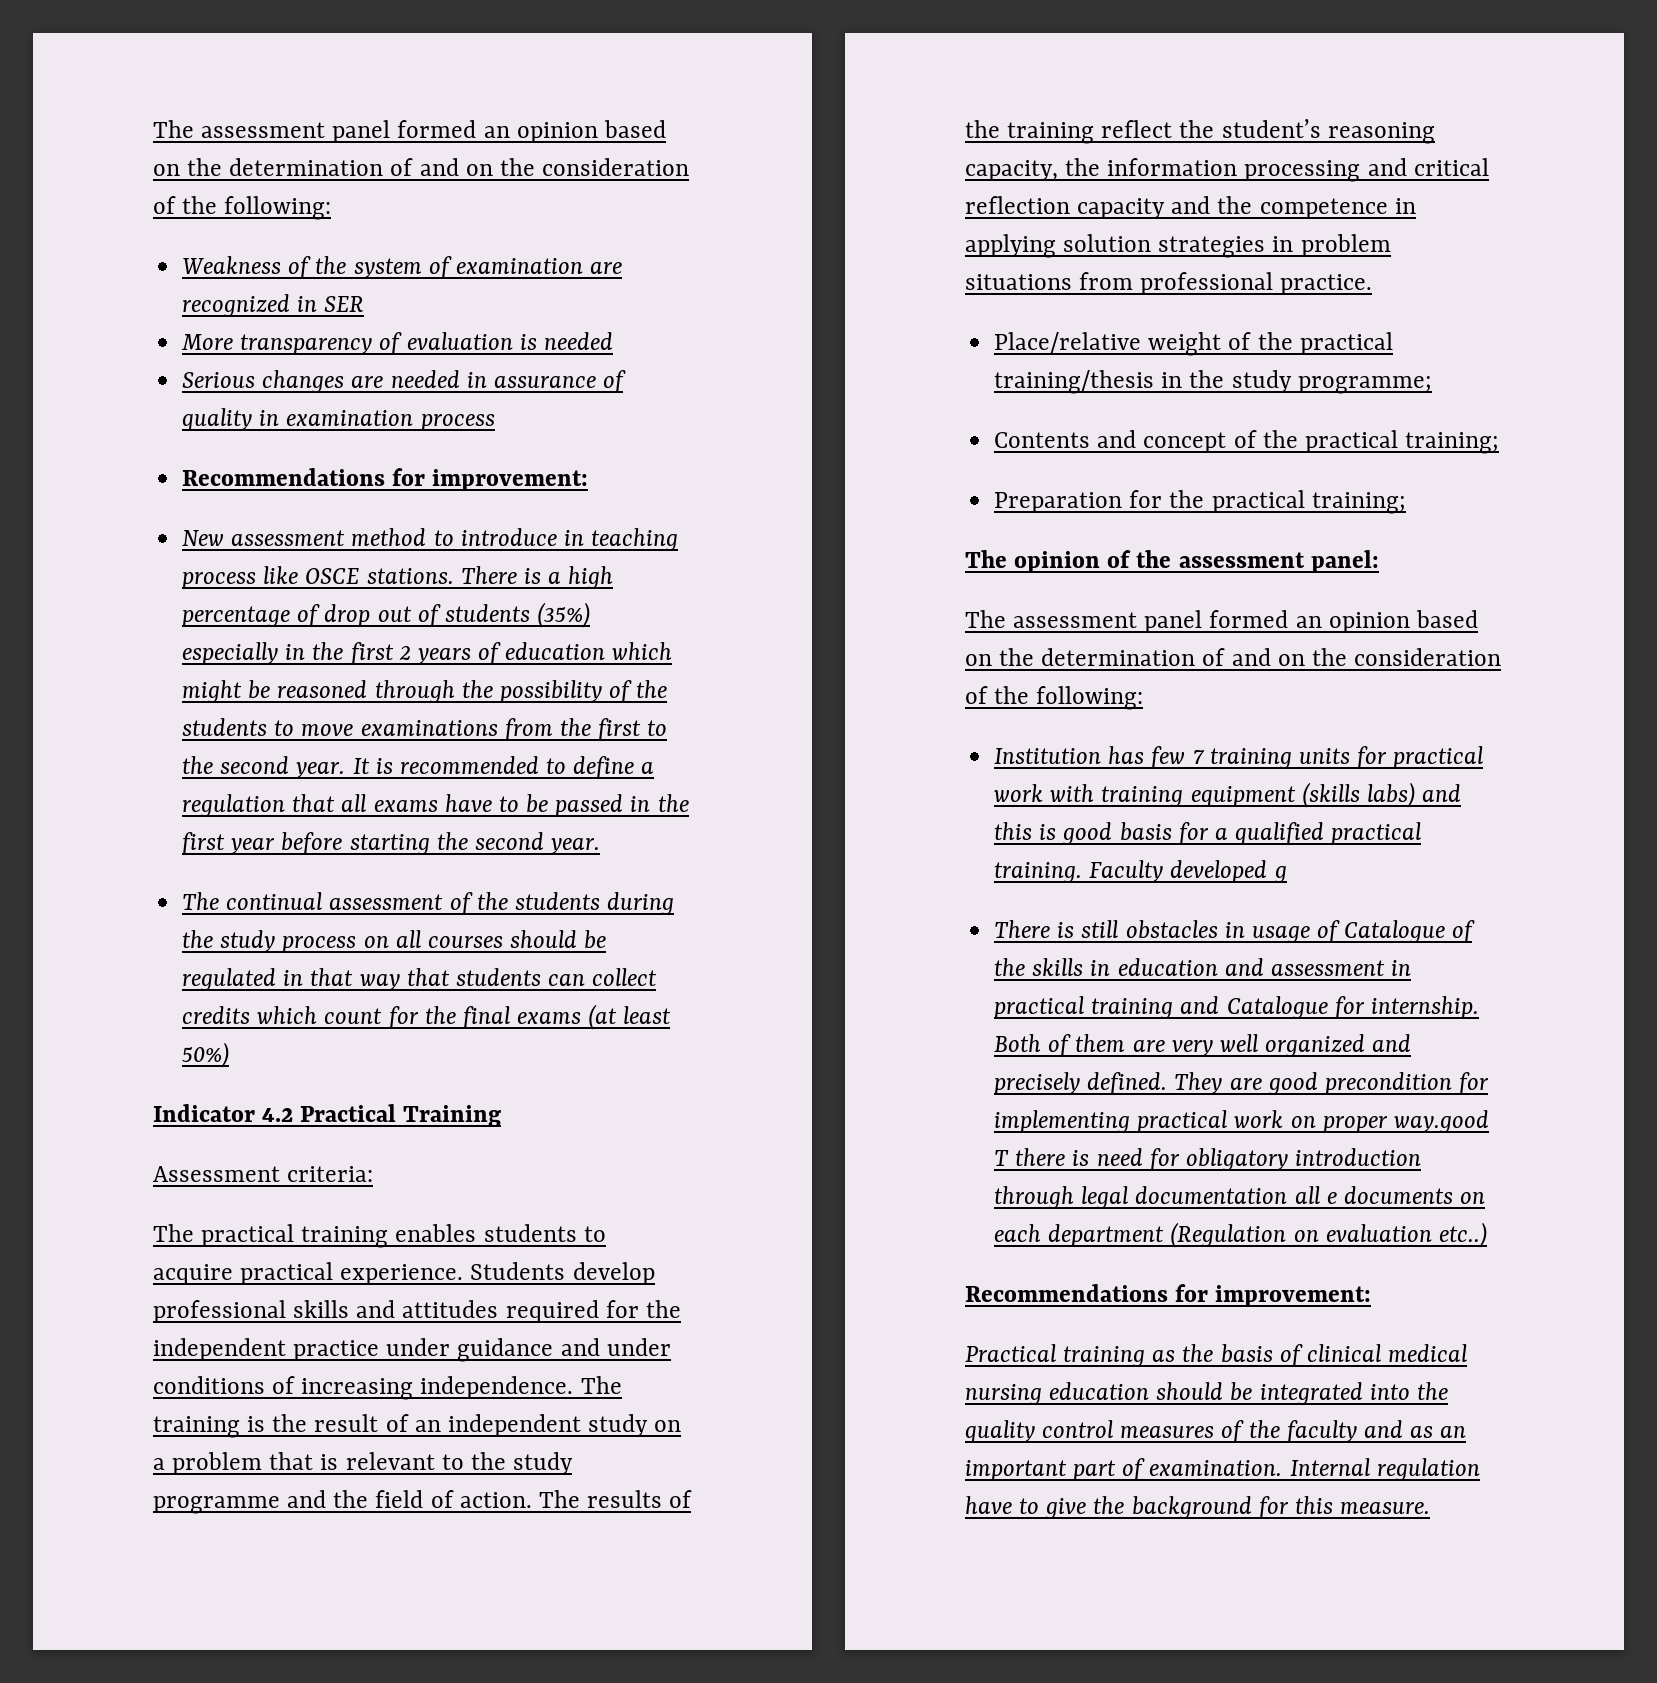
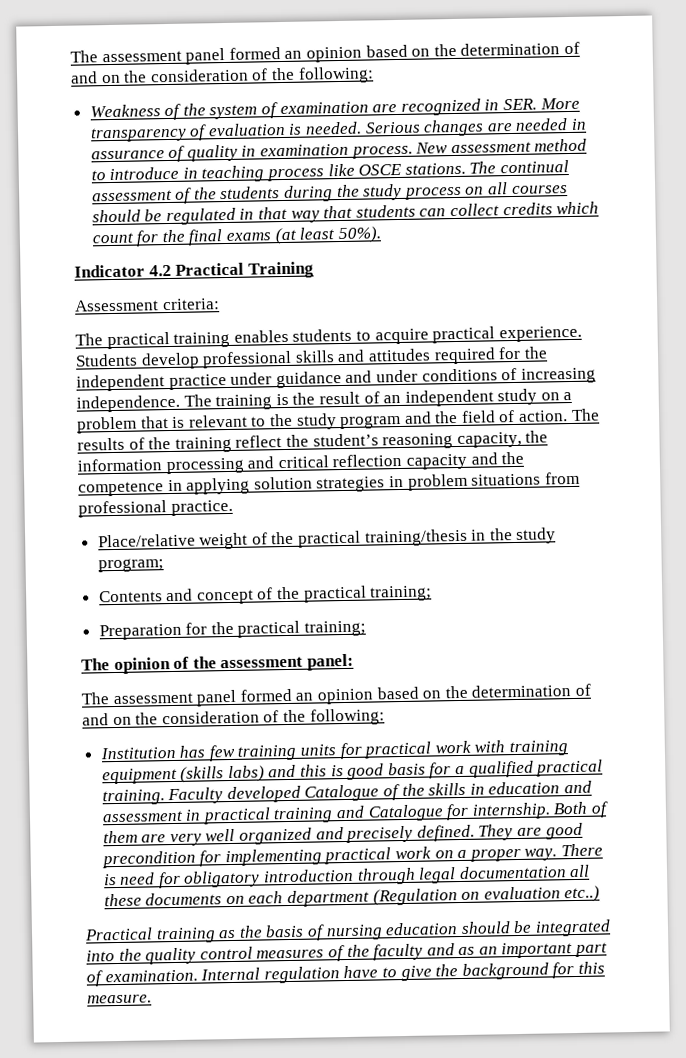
- Weakness of the system of examination are recognized in SER
- More transparency of evaluation is needed
- Serious changes are needed in assurance of quality in examination process
- Recommendations for improvement:
- New assessment method to introduce in teaching process like OSCE stations. There is a high percentage of drop out of students (35%) especially in the first 2 years of education which might be reasoned through the possibility of the students to move examinations from the first to the second year. It is recommended to define a regulation that all exams have to be passed in the first year before starting the second year.
- The continual assessment of the students during the study process on all courses should be regulated in that way that students can collect credits which count for the final exams (at least 50%)
+ Weakness of the system of examination are recognized in SER. More transparency of evaluation is needed. Serious changes are needed in assurance of quality in examination process. New assessment method to introduce in teaching process like OSCE stations. The continual assessment of the students during the study process on all courses should be regulated in that way that students can collect credits which count for the final exams (at least 50%).
- The training is the result of an independent study on a problem that is relevant to the study programme and the field of action.
+ The training is the result of an independent study on a problem that is relevant to the study program and the field of action.
- Place/relative weight of the practical training/thesis in the study programme;
+ Place/relative weight of the practical training/thesis in the study program;
- Institution has few 7 training units for practical work with training equipment (skills labs) and this is good basis for a qualified practical training.
+ Institution has few training units for practical work with training equipment (skills labs) and this is good basis for a qualified practical training.
- Faculty developed g
- There is still obstacles in usage of Catalogue of the skills in education and assessment in practical training and Catalogue for internship.
+ Faculty developed Catalogue of the skills in education and assessment in practical training and Catalogue for internship.
- They are good precondition for implementing practical work on proper way.good T there is need for obligatory introduction through legal documentation all e documents on each department (Regulation on evaluation etc..)
- Recommendations for improvement:
+ They are good precondition for implementing practical work on a proper way. There is need for obligatory introduction through legal documentation all these documents on each department (Regulation on evaluation etc..)
- Practical training as the basis of clinical medical nursing education should be integrated into the quality control measures of the faculty and as an important part of examination.
+ Practical training as the basis of nursing education should be integrated into the quality control measures of the faculty and as an important part of examination.

